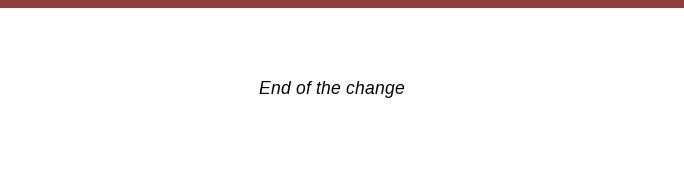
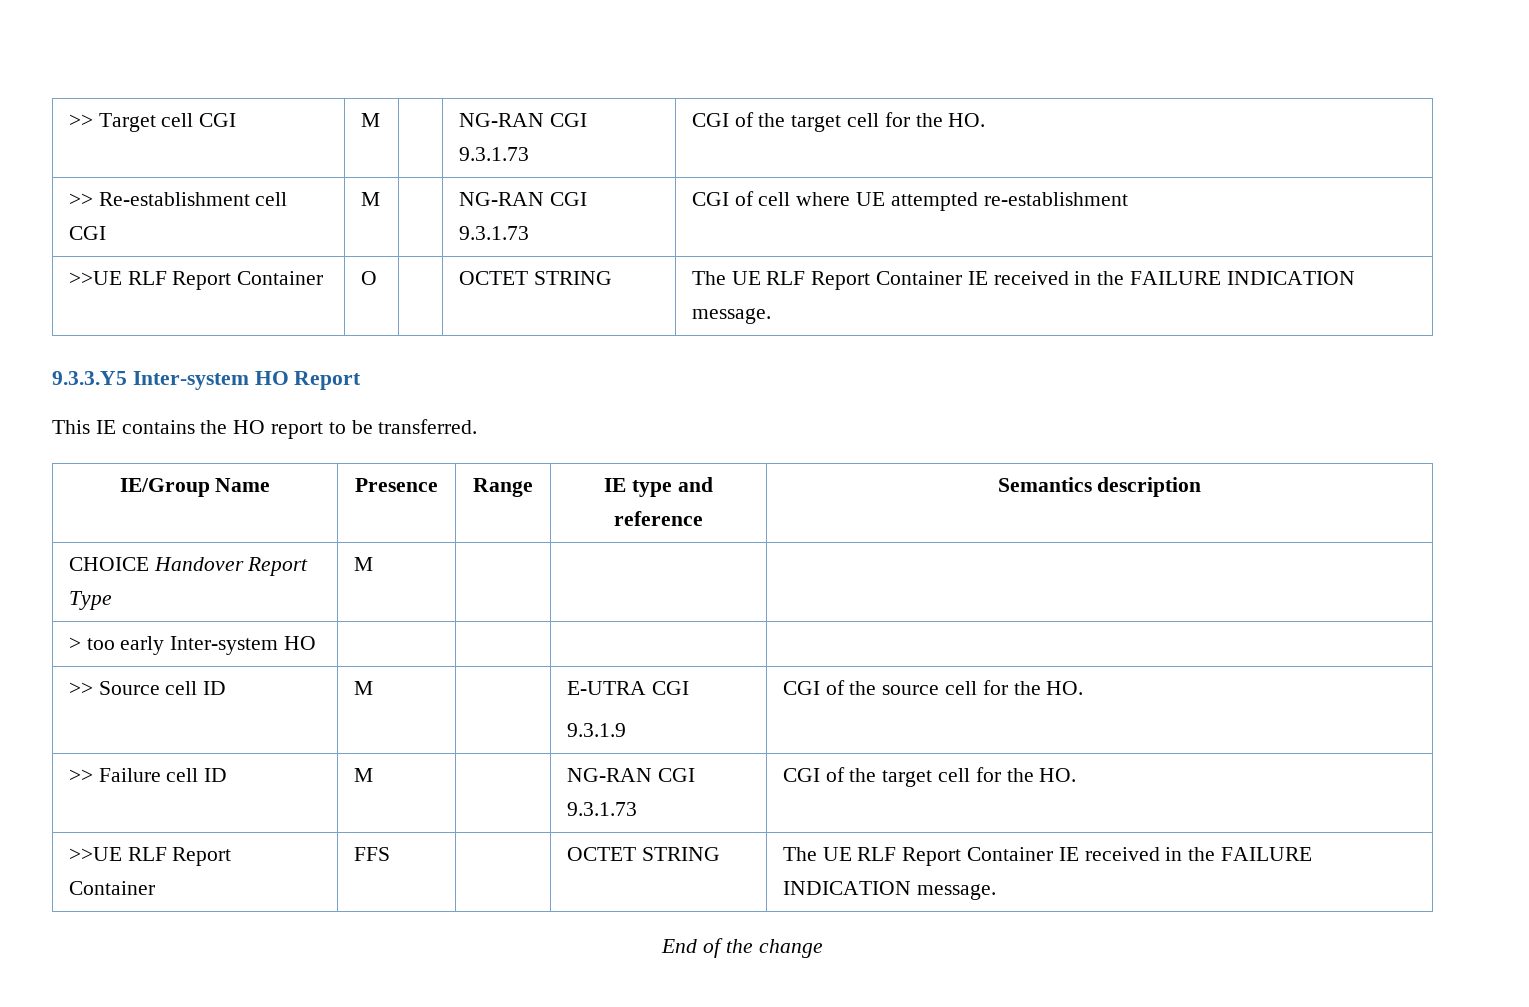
+ >> Target cell CGI | M | | NG-RAN CGI 9.3.1.73 | CGI of the target cell for the HO.
+ >> Re-establishment cell CGI | M | | NG-RAN CGI 9.3.1.73 | CGI of cell where UE attempted re-establishment
+ >>UE RLF Report Container | O | | OCTET STRING | The UE RLF Report Container IE received in the FAILURE INDICATION message.
+ 9.3.3.Y5 Inter-system HO Report
+ This IE contains the HO report to be transferred.
+ IE/Group Name | Presence | Range | IE type and reference | Semantics description
+ CHOICE Handover Report Type | M | | |
+ > too early Inter-system HO | | | |
+ >> Source cell ID | M | | E-UTRA CGI
+ 9.3.1.9 | CGI of the source cell for the HO.
+ >> Failure cell ID | M | | NG-RAN CGI 9.3.1.73 | CGI of the target cell for the HO.
+ >>UE RLF Report Container | FFS | | OCTET STRING | The UE RLF Report Container IE received in the FAILURE INDICATION message.

